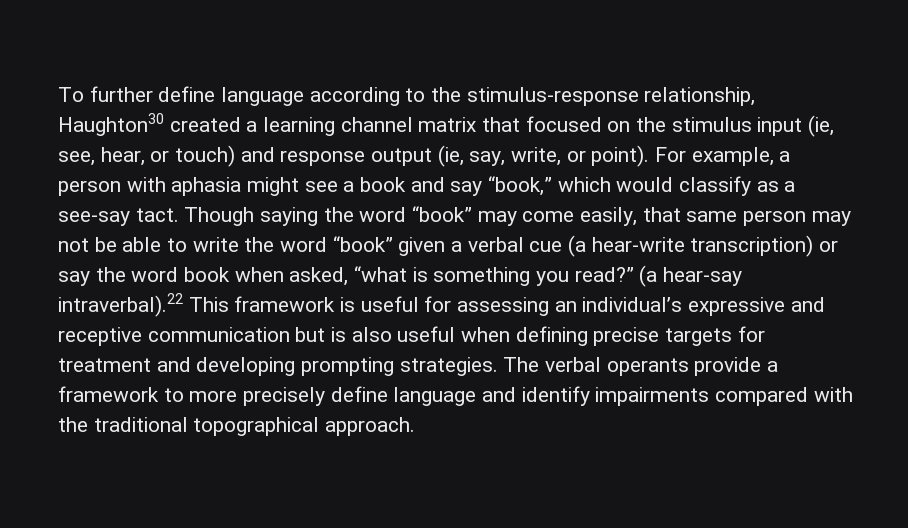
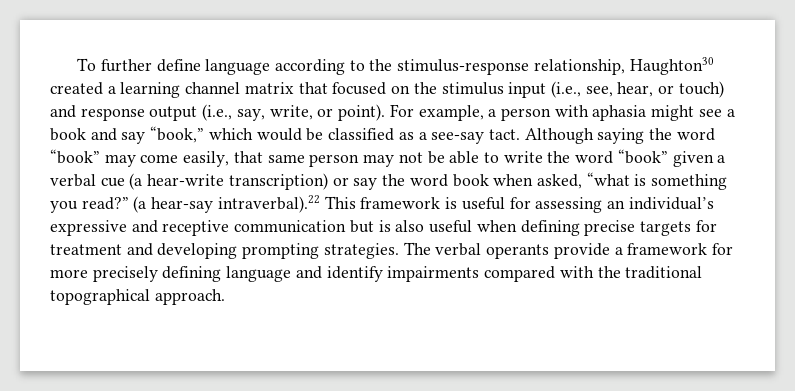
- To further define language according to the stimulus-response relationship, Haughton30 created a learning channel matrix that focused on the stimulus input (ie, see, hear, or touch) and response output (ie, say, write, or point).
+ To further define language according to the stimulus-response relationship, Haughton30 created a learning channel matrix that focused on the stimulus input (i.e., see, hear, or touch) and response output (i.e., say, write, or point).
- For example, a person with aphasia might see a book and say “book,” which would classify as a see-say tact.
+ For example, a person with aphasia might see a book and say “book,” which would be classified as a see-say tact.
- Though saying the word “book” may come easily, that same person may not be able to write the word “book” given a verbal cue (a hear-write transcription) or say the word book when asked, “what is something you read?”
+ Although saying the word “book” may come easily, that same person may not be able to write the word “book” given a verbal cue (a hear-write transcription) or say the word book when asked, “what is something you read?”
- The verbal operants provide a framework to more precisely define language and identify impairments compared with the traditional topographical approach.
+ The verbal operants provide a framework for more precisely defining language and identify impairments compared with the traditional topographical approach.

